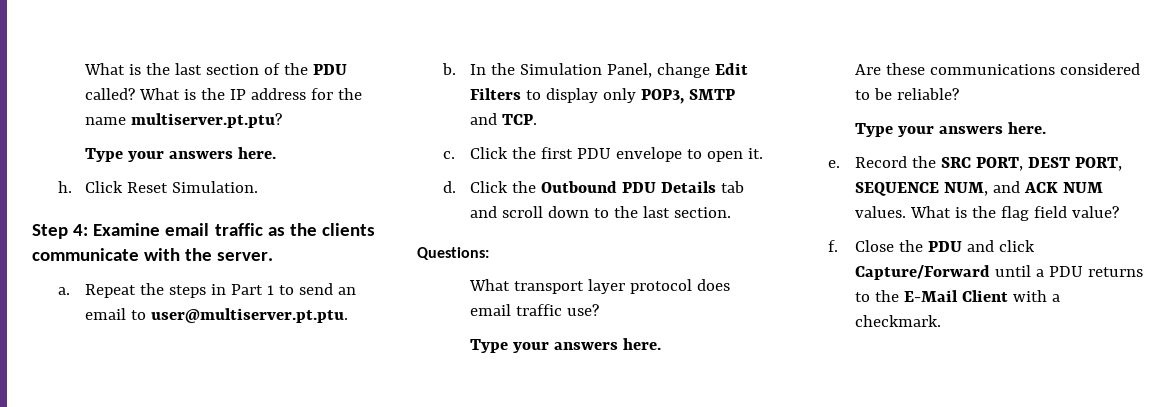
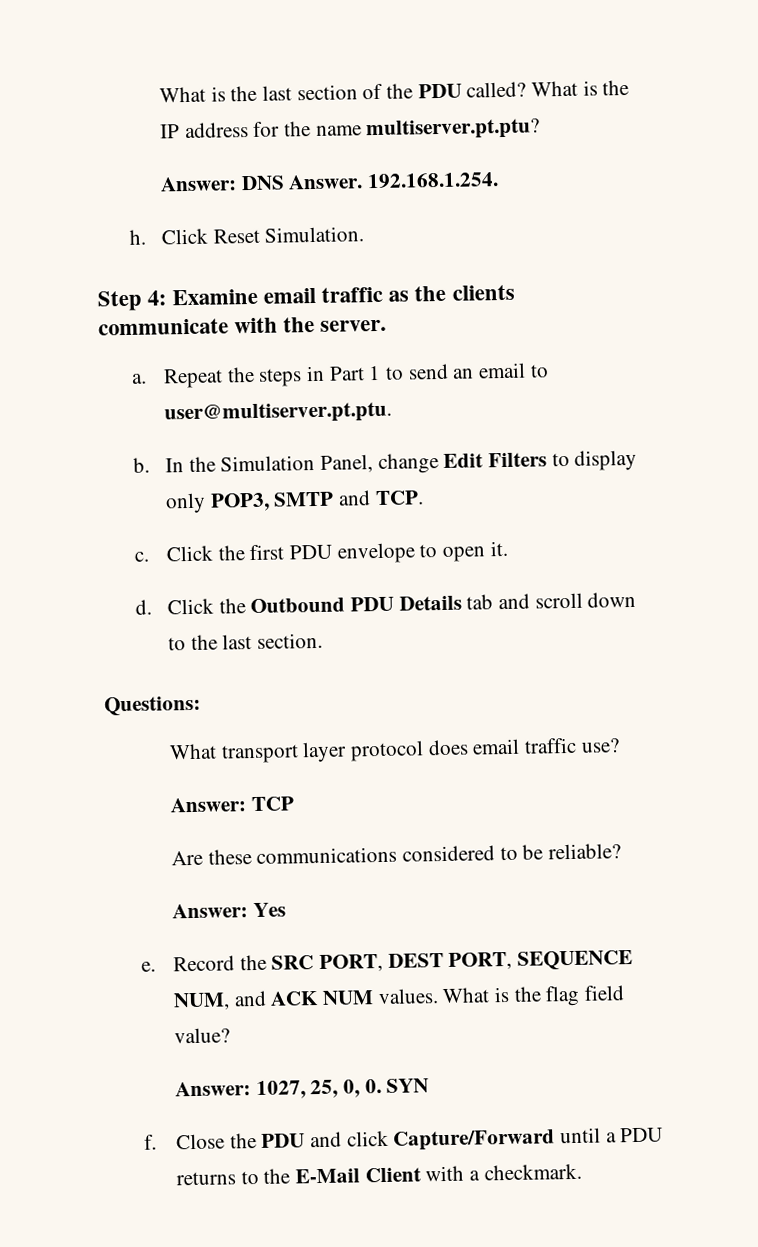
  What is the IP address for the name multiserver.pt.ptu?
- Type your answers here.
+ Answer: DNS Answer. 192.168.1.254.
  What transport layer protocol does email traffic use?
- Type your answers here.
+ Answer: TCP
  Are these communications considered to be reliable?
- Type your answers here.
+ Answer: Yes
+ Answer: 1027, 25, 0, 0. SYN

